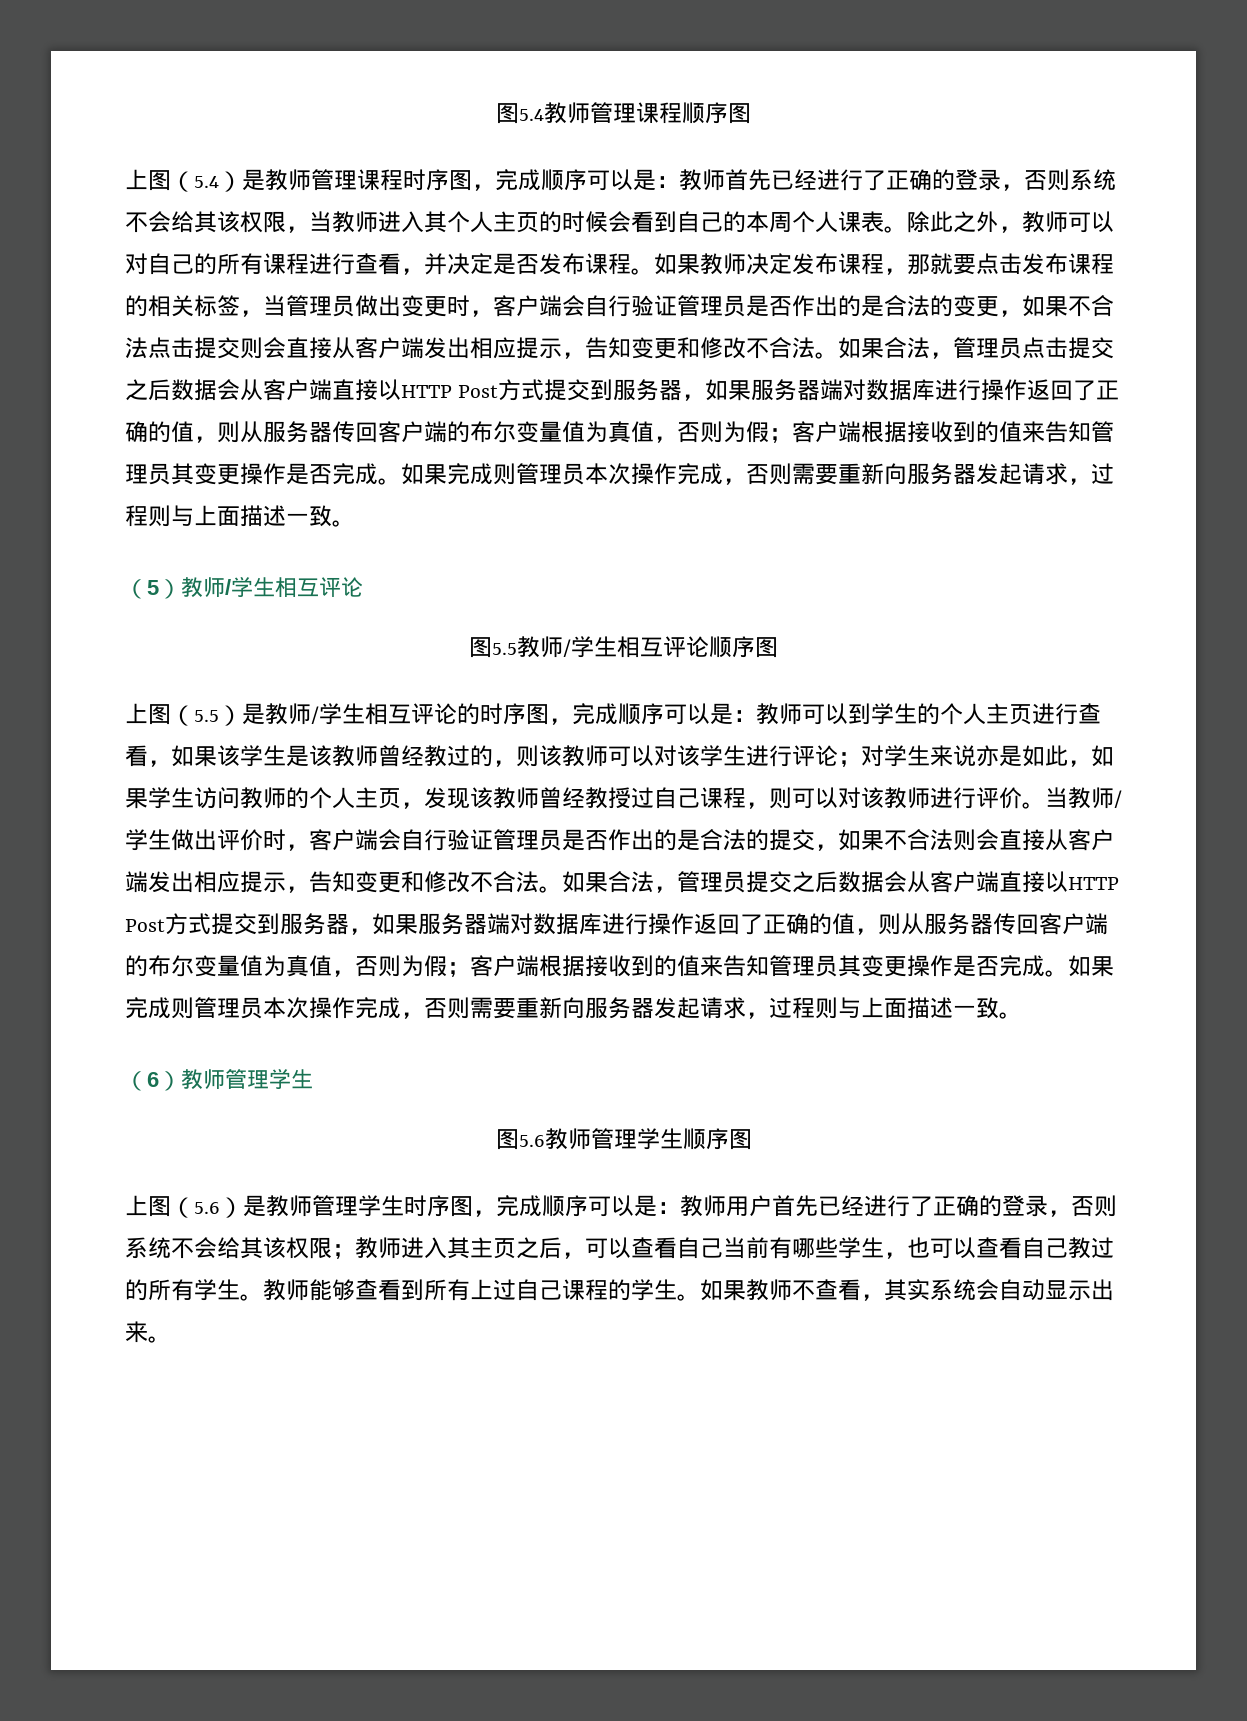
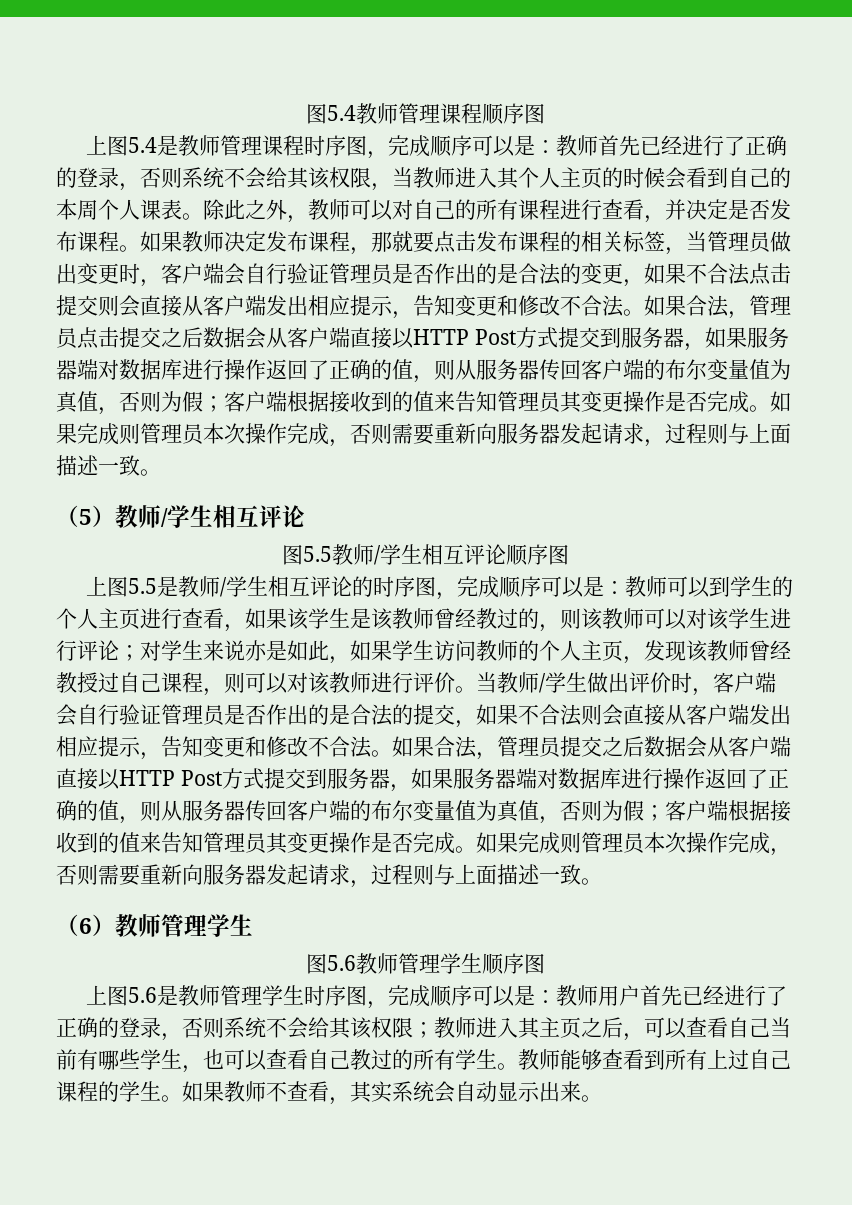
- 上图（5.4）是教师管理课程时序图，完成顺序可以是：教师首先已经进行了正确的登录，否则系统不会给其该权限，当教师进入其个人主页的时候会看到自己的本周个人课表。
+ 上图5.4是教师管理课程时序图，完成顺序可以是：教师首先已经进行了正确的登录，否则系统不会给其该权限，当教师进入其个人主页的时候会看到自己的本周个人课表。
- 上图（5.5）是教师/学生相互评论的时序图，完成顺序可以是：
+ 上图5.5是教师/学生相互评论的时序图，完成顺序可以是：
- 上图（5.6）是教师管理学生时序图，完成顺序可以是：教师用户首先已经进行了正确的登录，否则系统不会给其该权限；教师进入其主页之后，可以查看自己当前有哪些学生，也可以查看自己教过的所有学生。
+ 上图5.6是教师管理学生时序图，完成顺序可以是：教师用户首先已经进行了正确的登录，否则系统不会给其该权限；教师进入其主页之后，可以查看自己当前有哪些学生，也可以查看自己教过的所有学生。

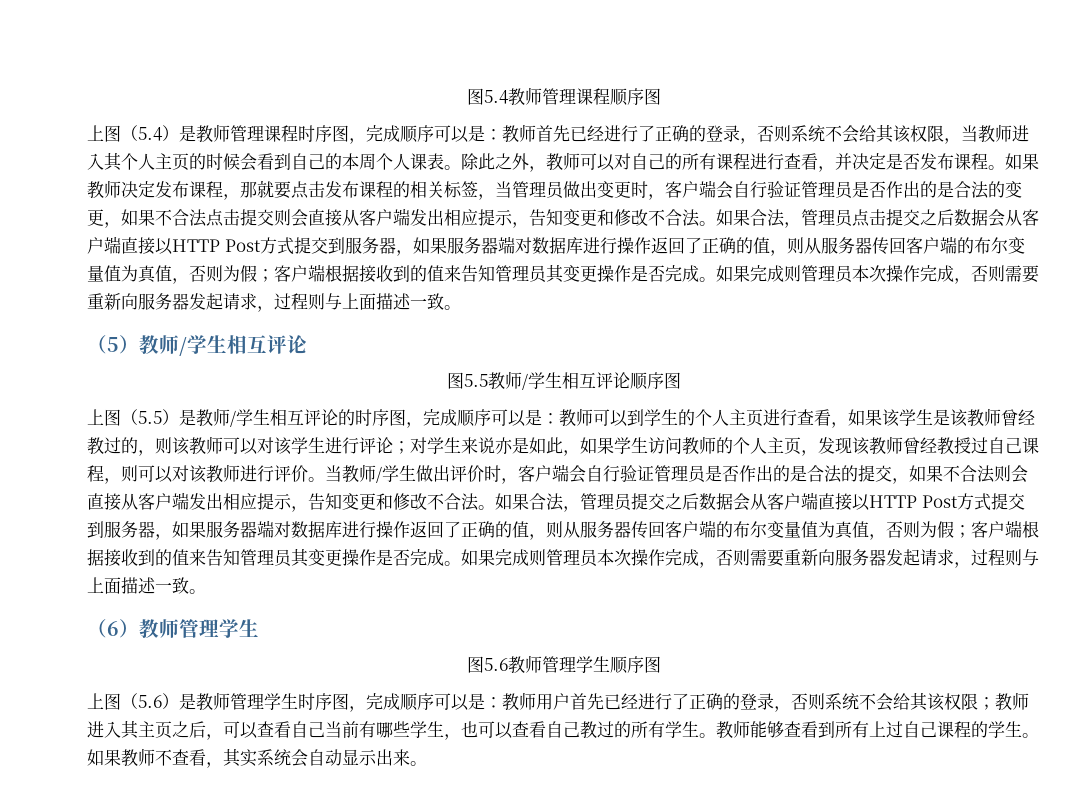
- 上图5.4是教师管理课程时序图，完成顺序可以是：教师首先已经进行了正确的登录，否则系统不会给其该权限，当教师进入其个人主页的时候会看到自己的本周个人课表。
+ 上图（5.4）是教师管理课程时序图，完成顺序可以是：教师首先已经进行了正确的登录，否则系统不会给其该权限，当教师进入其个人主页的时候会看到自己的本周个人课表。
- 上图5.5是教师/学生相互评论的时序图，完成顺序可以是：
+ 上图（5.5）是教师/学生相互评论的时序图，完成顺序可以是：
- 上图5.6是教师管理学生时序图，完成顺序可以是：教师用户首先已经进行了正确的登录，否则系统不会给其该权限；教师进入其主页之后，可以查看自己当前有哪些学生，也可以查看自己教过的所有学生。
+ 上图（5.6）是教师管理学生时序图，完成顺序可以是：教师用户首先已经进行了正确的登录，否则系统不会给其该权限；教师进入其主页之后，可以查看自己当前有哪些学生，也可以查看自己教过的所有学生。

